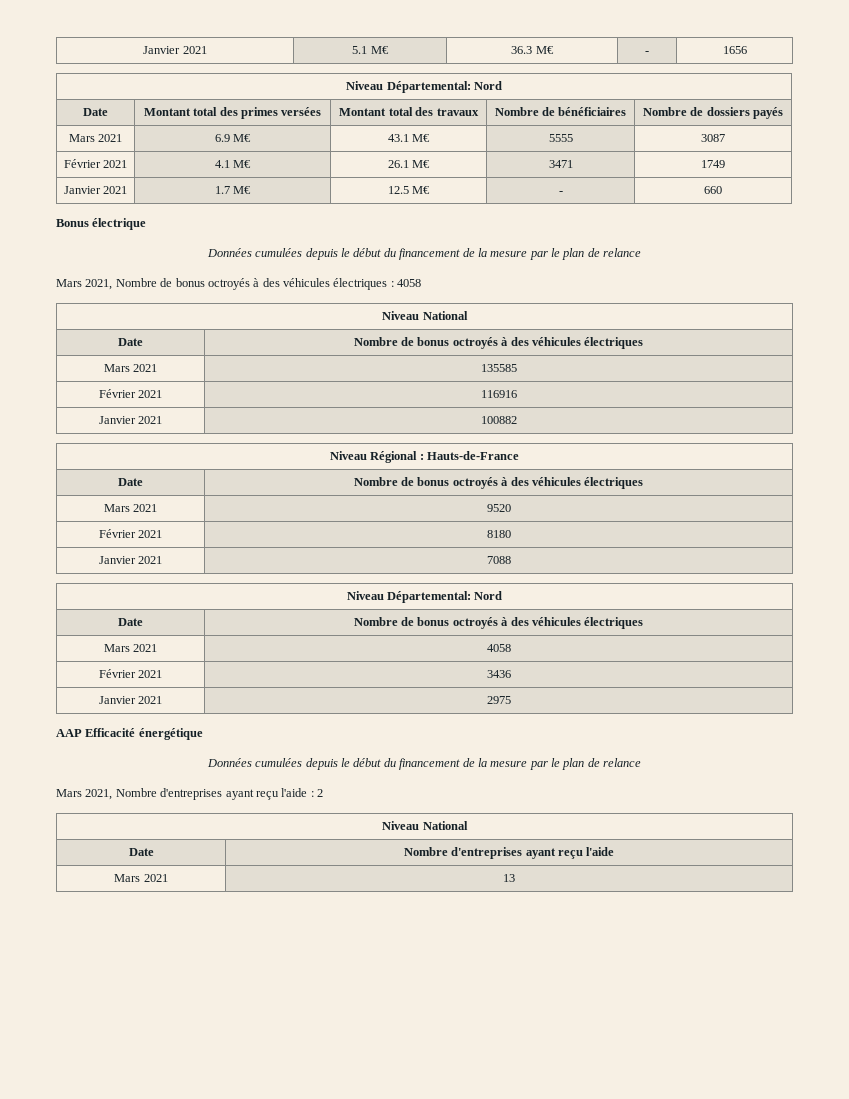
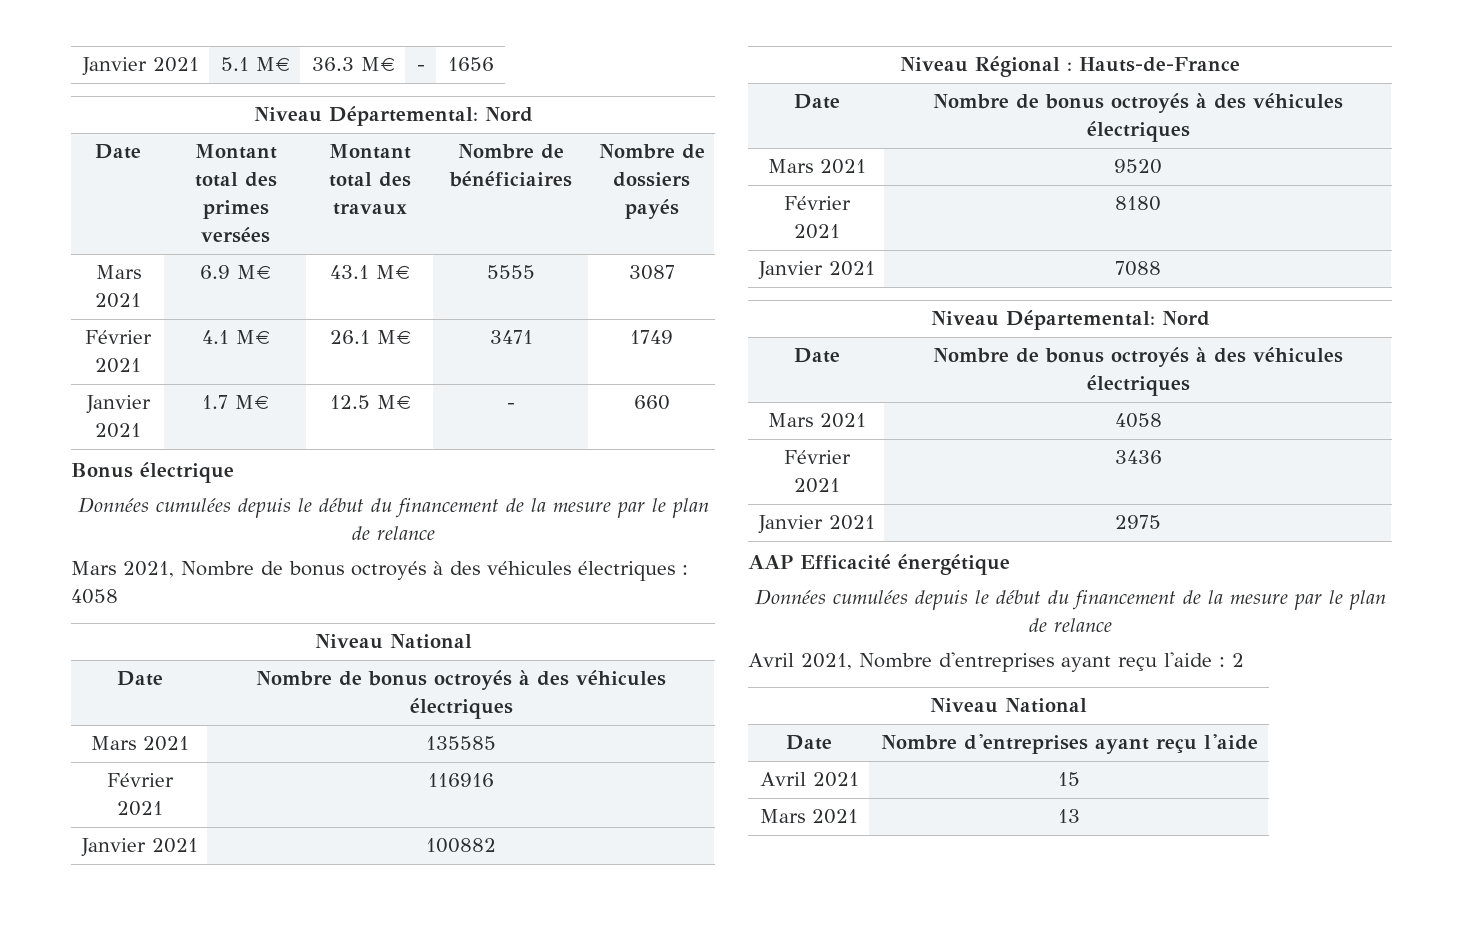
- Mars 2021, Nombre d'entreprises ayant reçu l'aide : 2
+ Avril 2021, Nombre d'entreprises ayant reçu l'aide : 2
+ Avril 2021 | 15

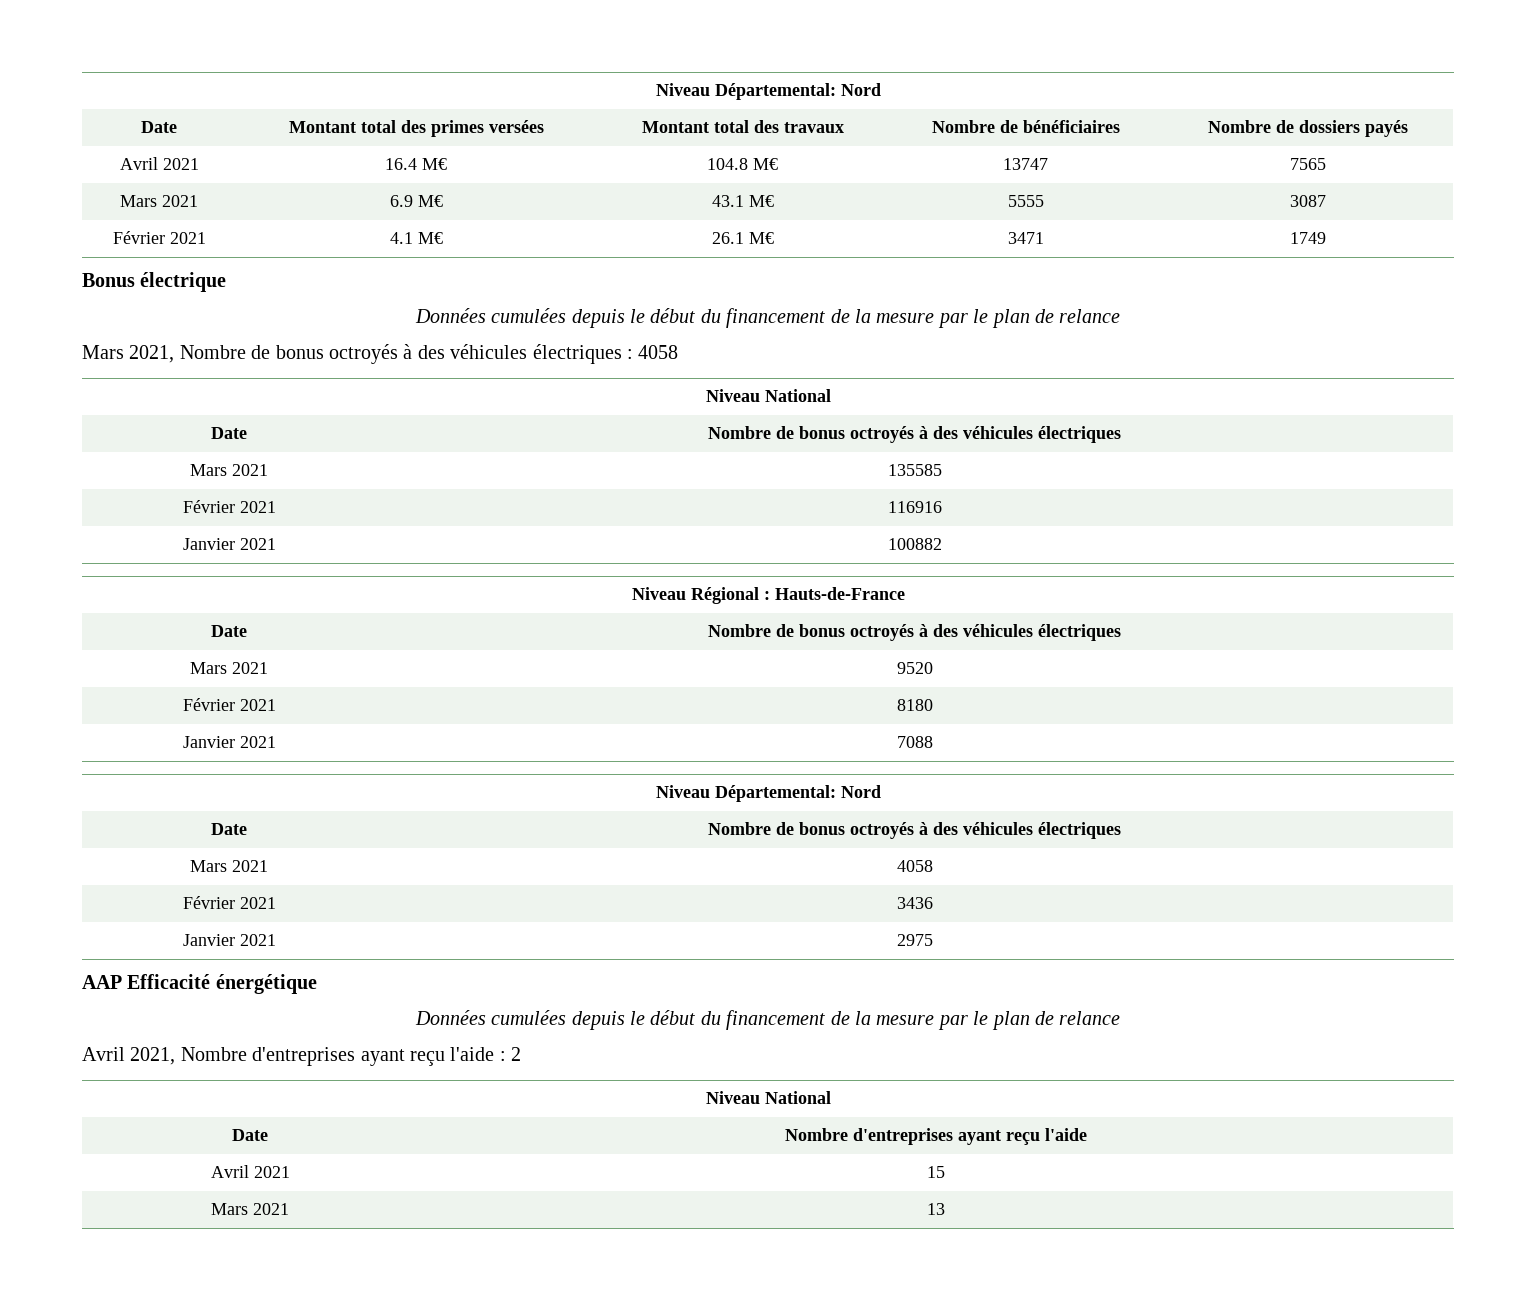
- Janvier 2021 | 5.1 M€ | 36.3 M€ | - | 1656
+ Avril 2021 | 16.4 M€ | 104.8 M€ | 13747 | 7565
- Janvier 2021 | 1.7 M€ | 12.5 M€ | - | 660

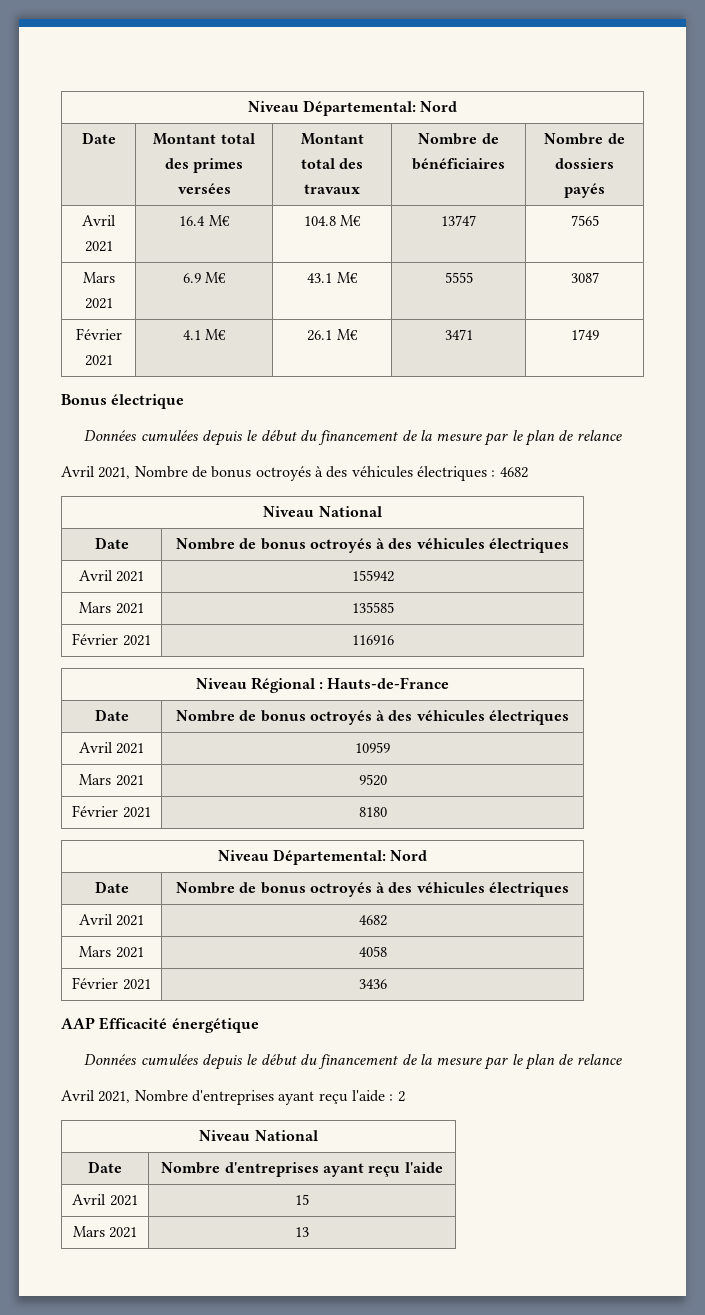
- Mars 2021, Nombre de bonus octroyés à des véhicules électriques : 4058
+ Avril 2021, Nombre de bonus octroyés à des véhicules électriques : 4682
+ Avril 2021 | 155942
- Janvier 2021 | 100882
+ Avril 2021 | 10959
- Janvier 2021 | 7088
+ Avril 2021 | 4682
- Janvier 2021 | 2975

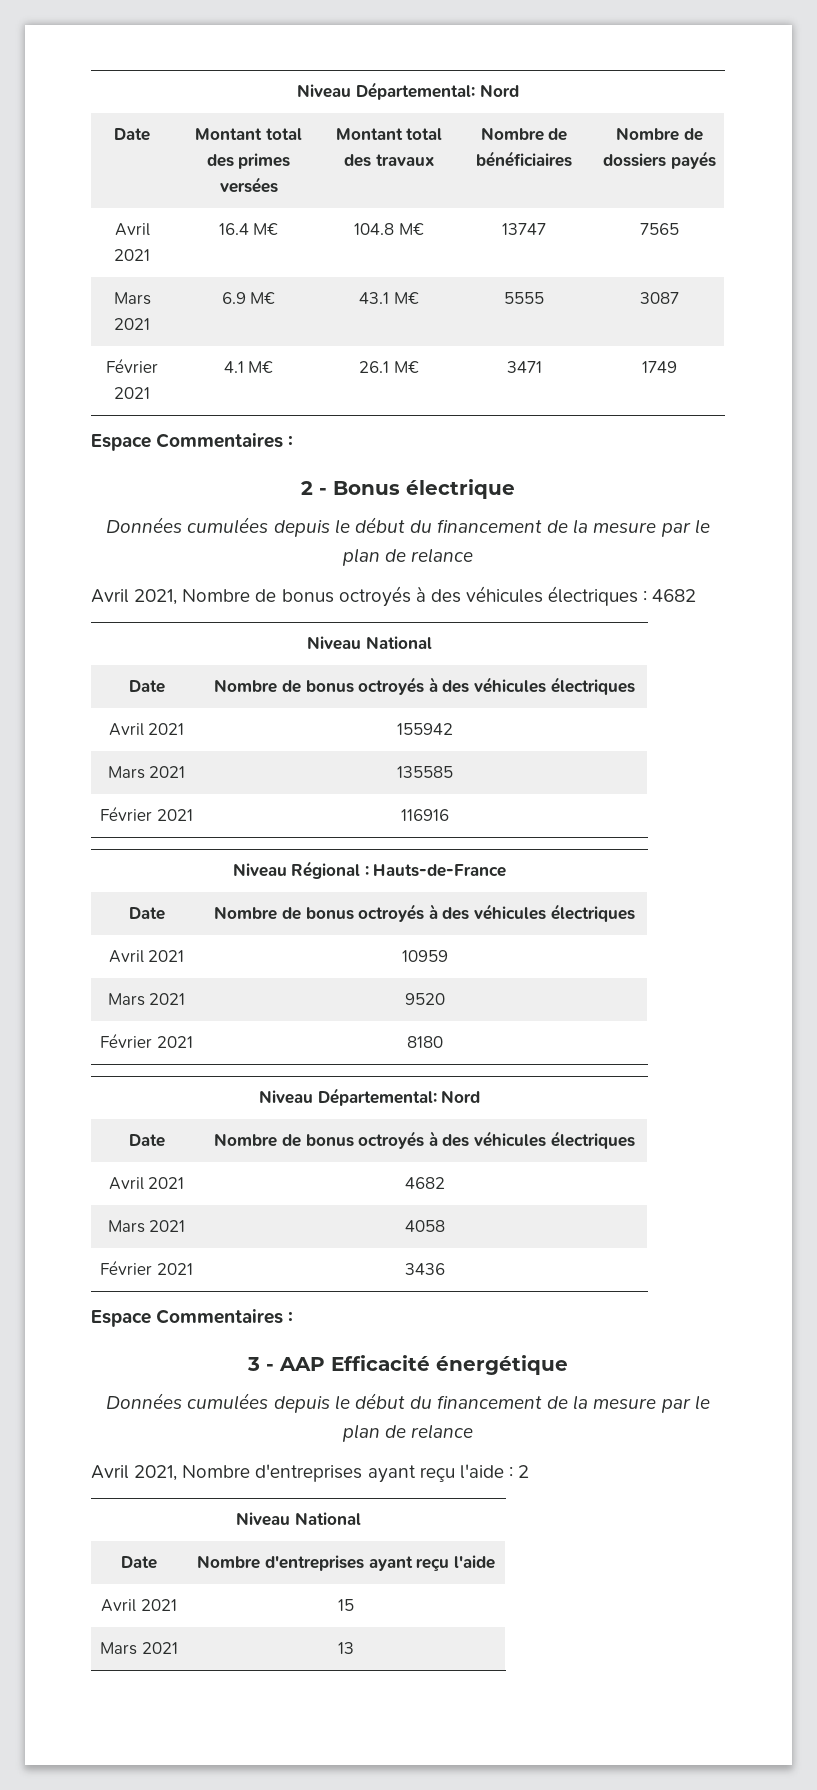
  Février 2021 | 4.1 M€ | 26.1 M€ | 3471 | 1749
- Bonus électrique
+ Espace Commentaires :
+ 2 - Bonus électrique
  Février 2021 | 3436
- AAP Efficacité énergétique
+ Espace Commentaires :
+ 3 - AAP Efficacité énergétique

